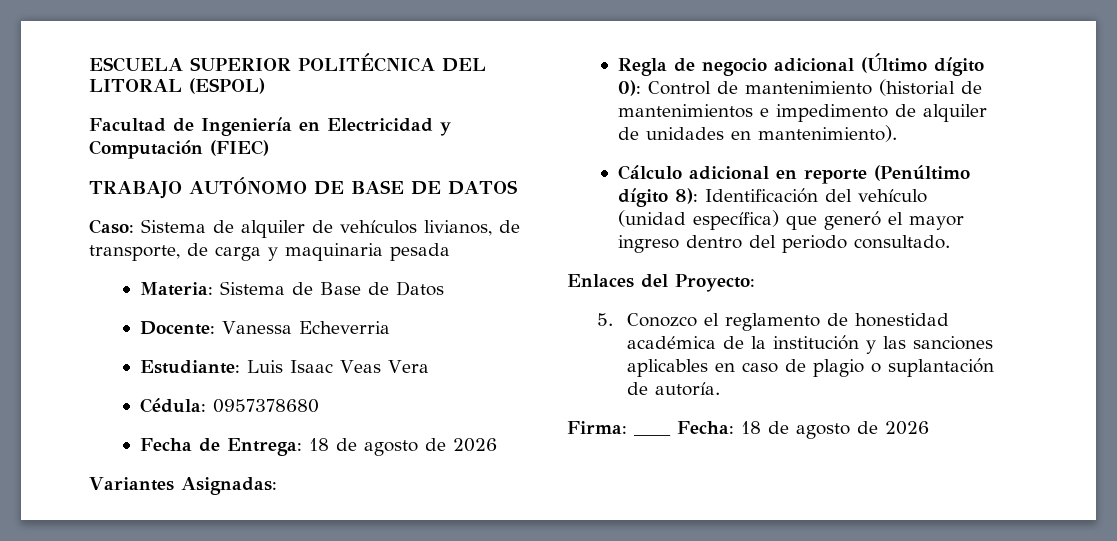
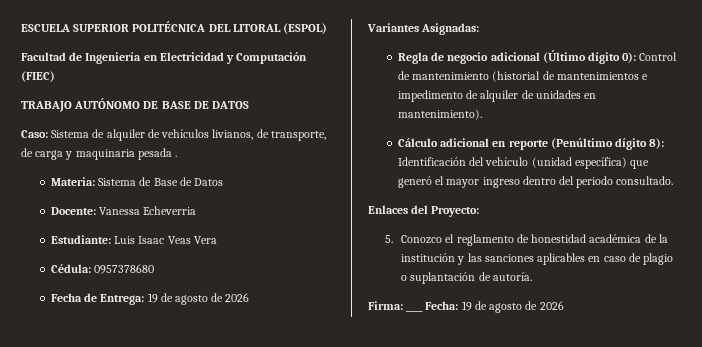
- Caso: Sistema de alquiler de vehículos livianos, de transporte, de carga y maquinaria pesada
+ Caso: Sistema de alquiler de vehículos livianos, de transporte, de carga y maquinaria pesada .
- Fecha de Entrega: 18 de agosto de 2026
+ Fecha de Entrega: 19 de agosto de 2026
- Firma: ____ Fecha: 18 de agosto de 2026
+ Firma: ____ Fecha: 19 de agosto de 2026

